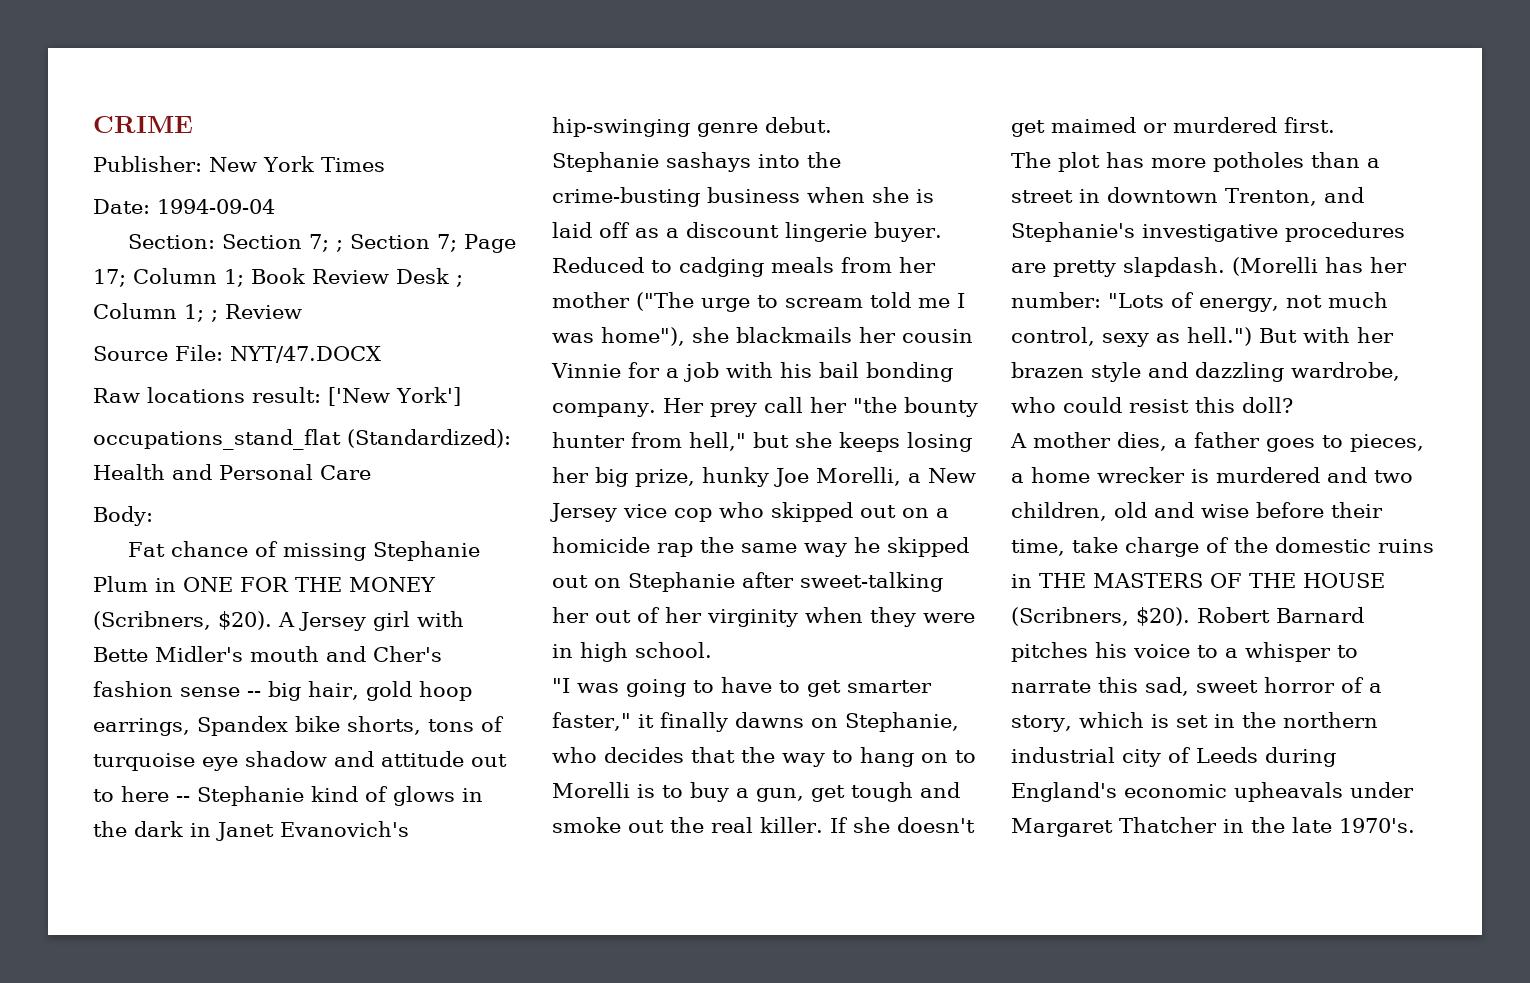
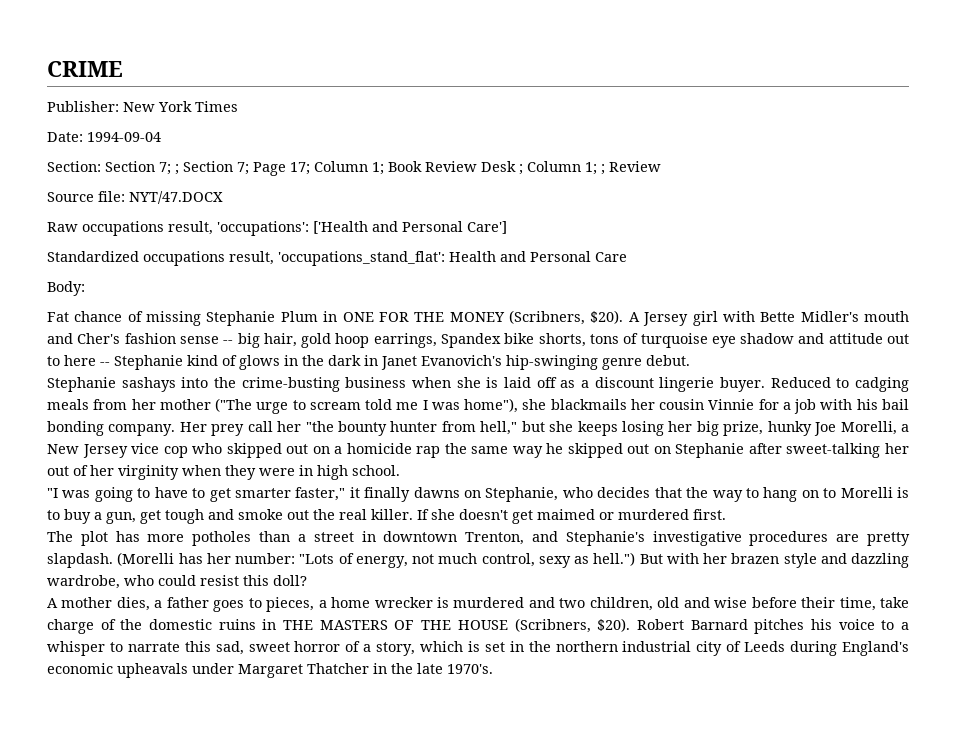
- Source File: NYT/47.DOCX
+ Source file: NYT/47.DOCX
- Raw locations result: ['New York']
- occupations_stand_flat (Standardized): Health and Personal Care
+ Raw occupations result, 'occupations': ['Health and Personal Care']
+ Standardized occupations result, 'occupations_stand_flat': Health and Personal Care

